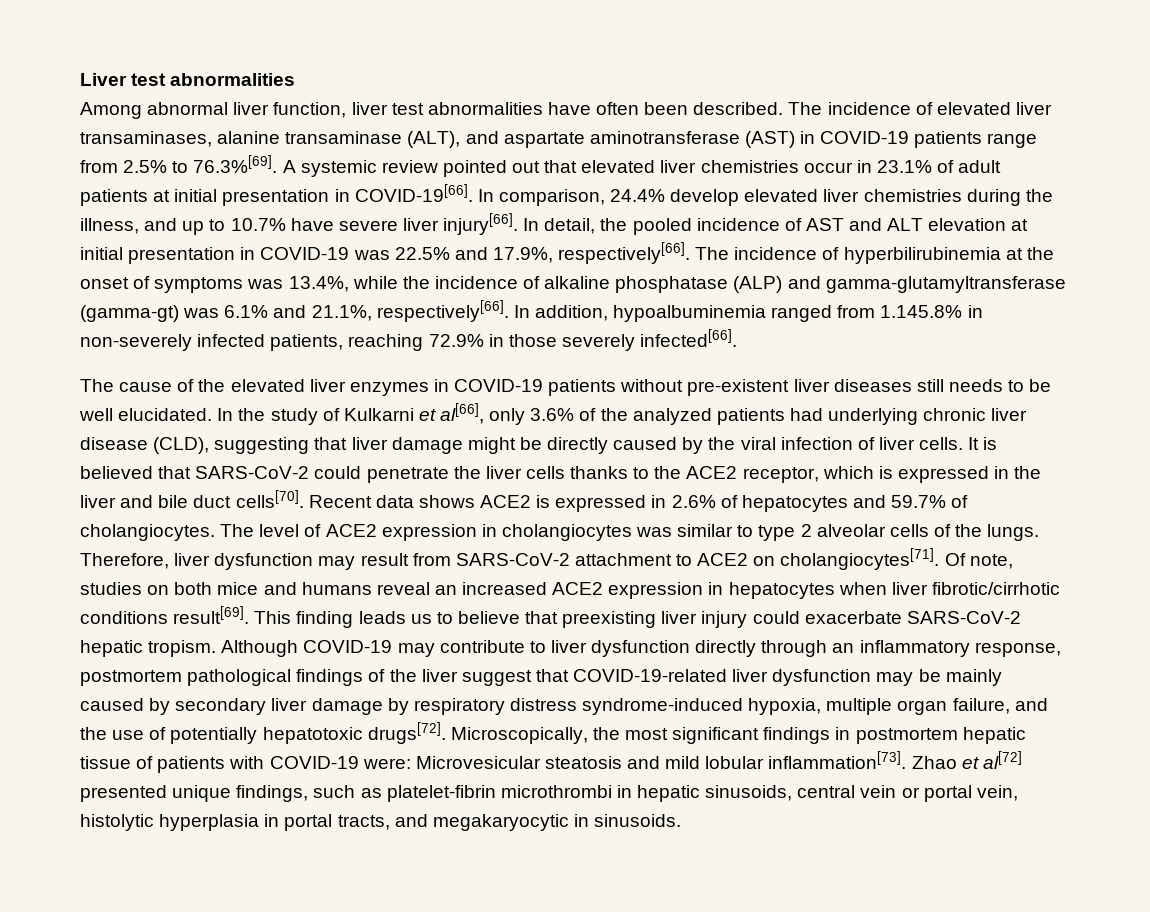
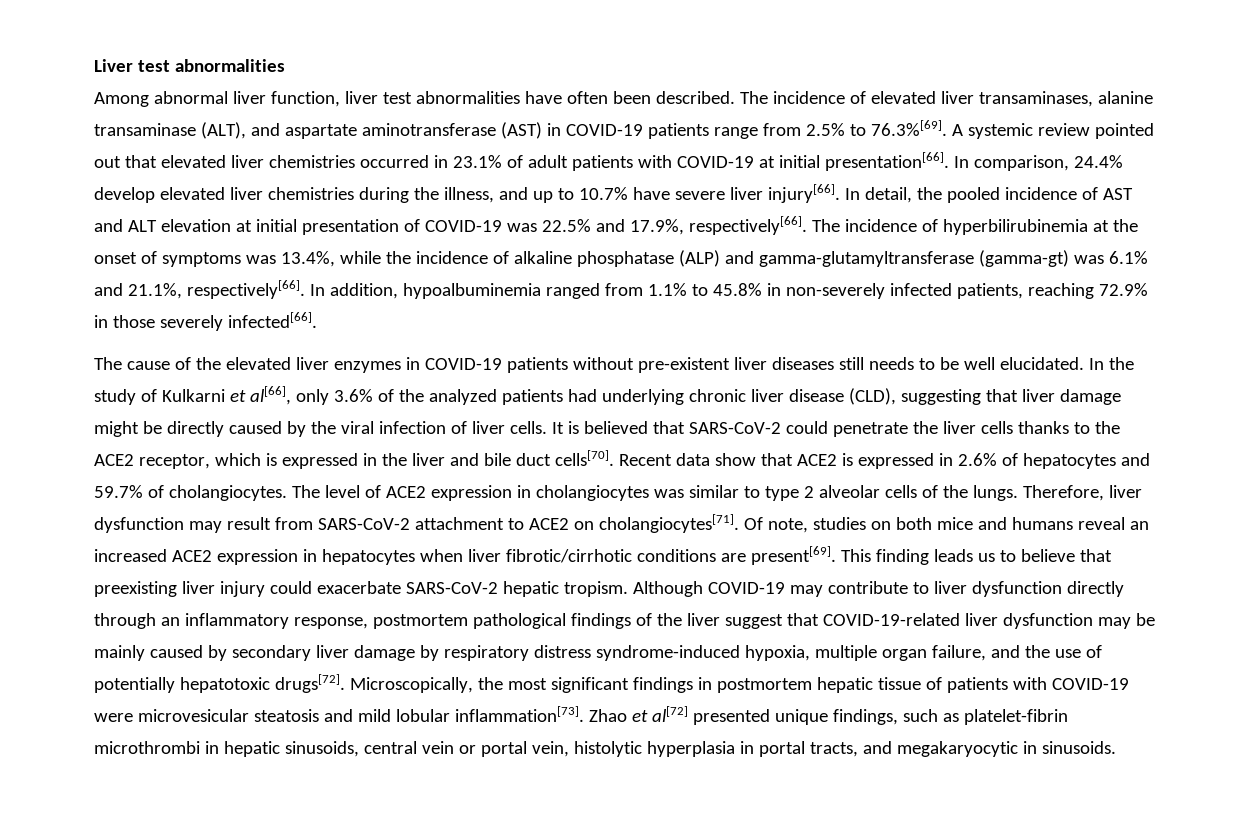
- The incidence of elevated liver transaminases, alanine transaminase (ALT), and aspartate aminotransferase (AST) in COVID-19 patients range from 2.5% to 76.3%[69]. A systemic review pointed out that elevated liver chemistries occur in 23.1% of adult patients at initial presentation in COVID-19[66].
+ The incidence of elevated liver transaminases, alanine transaminase (ALT), and aspartate aminotransferase (AST) in COVID-19 patients range from 2.5% to 76.3%[69]. A systemic review pointed out that elevated liver chemistries occurred in 23.1% of adult patients with COVID-19 at initial presentation[66].
- In detail, the pooled incidence of AST and ALT elevation at initial presentation in COVID-19 was 22.5% and 17.9%, respectively[66].
+ In detail, the pooled incidence of AST and ALT elevation at initial presentation of COVID-19 was 22.5% and 17.9%, respectively[66].
- In addition, hypoalbuminemia ranged from 1.145.8% in non-severely infected patients, reaching 72.9% in those severely infected[66].
+ In addition, hypoalbuminemia ranged from 1.1% to 45.8% in non-severely infected patients, reaching 72.9% in those severely infected[66].
- Recent data shows ACE2 is expressed in 2.6% of hepatocytes and 59.7% of cholangiocytes.
+ Recent data show that ACE2 is expressed in 2.6% of hepatocytes and 59.7% of cholangiocytes.
- Of note, studies on both mice and humans reveal an increased ACE2 expression in hepatocytes when liver fibrotic/cirrhotic conditions result[69].
+ Of note, studies on both mice and humans reveal an increased ACE2 expression in hepatocytes when liver fibrotic/cirrhotic conditions are present[69].
- Microscopically, the most significant findings in postmortem hepatic tissue of patients with COVID-19 were: Microvesicular steatosis and mild lobular inflammation[73].
+ Microscopically, the most significant findings in postmortem hepatic tissue of patients with COVID-19 were microvesicular steatosis and mild lobular inflammation[73].

